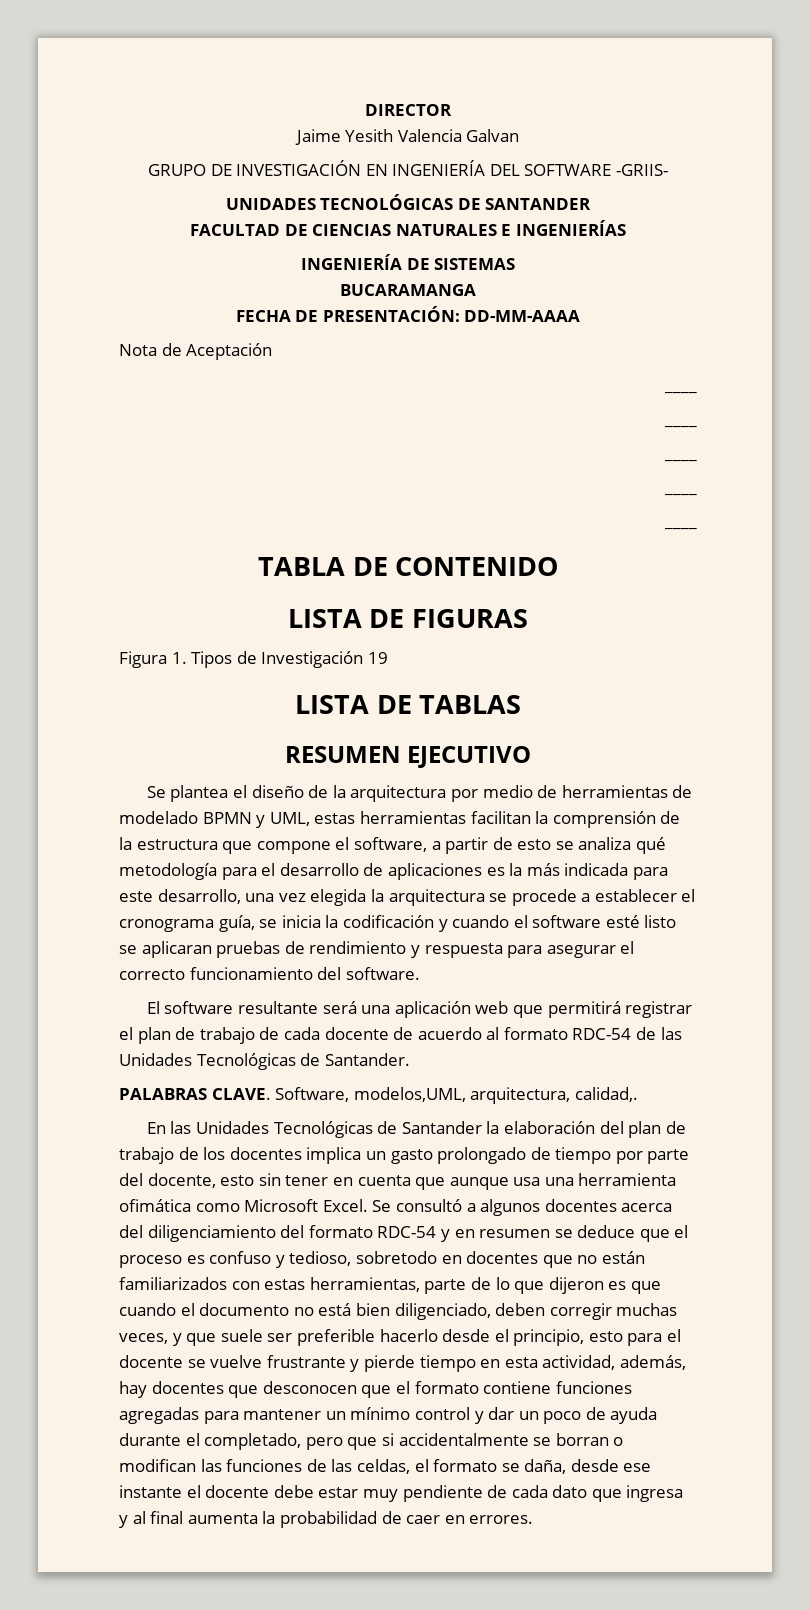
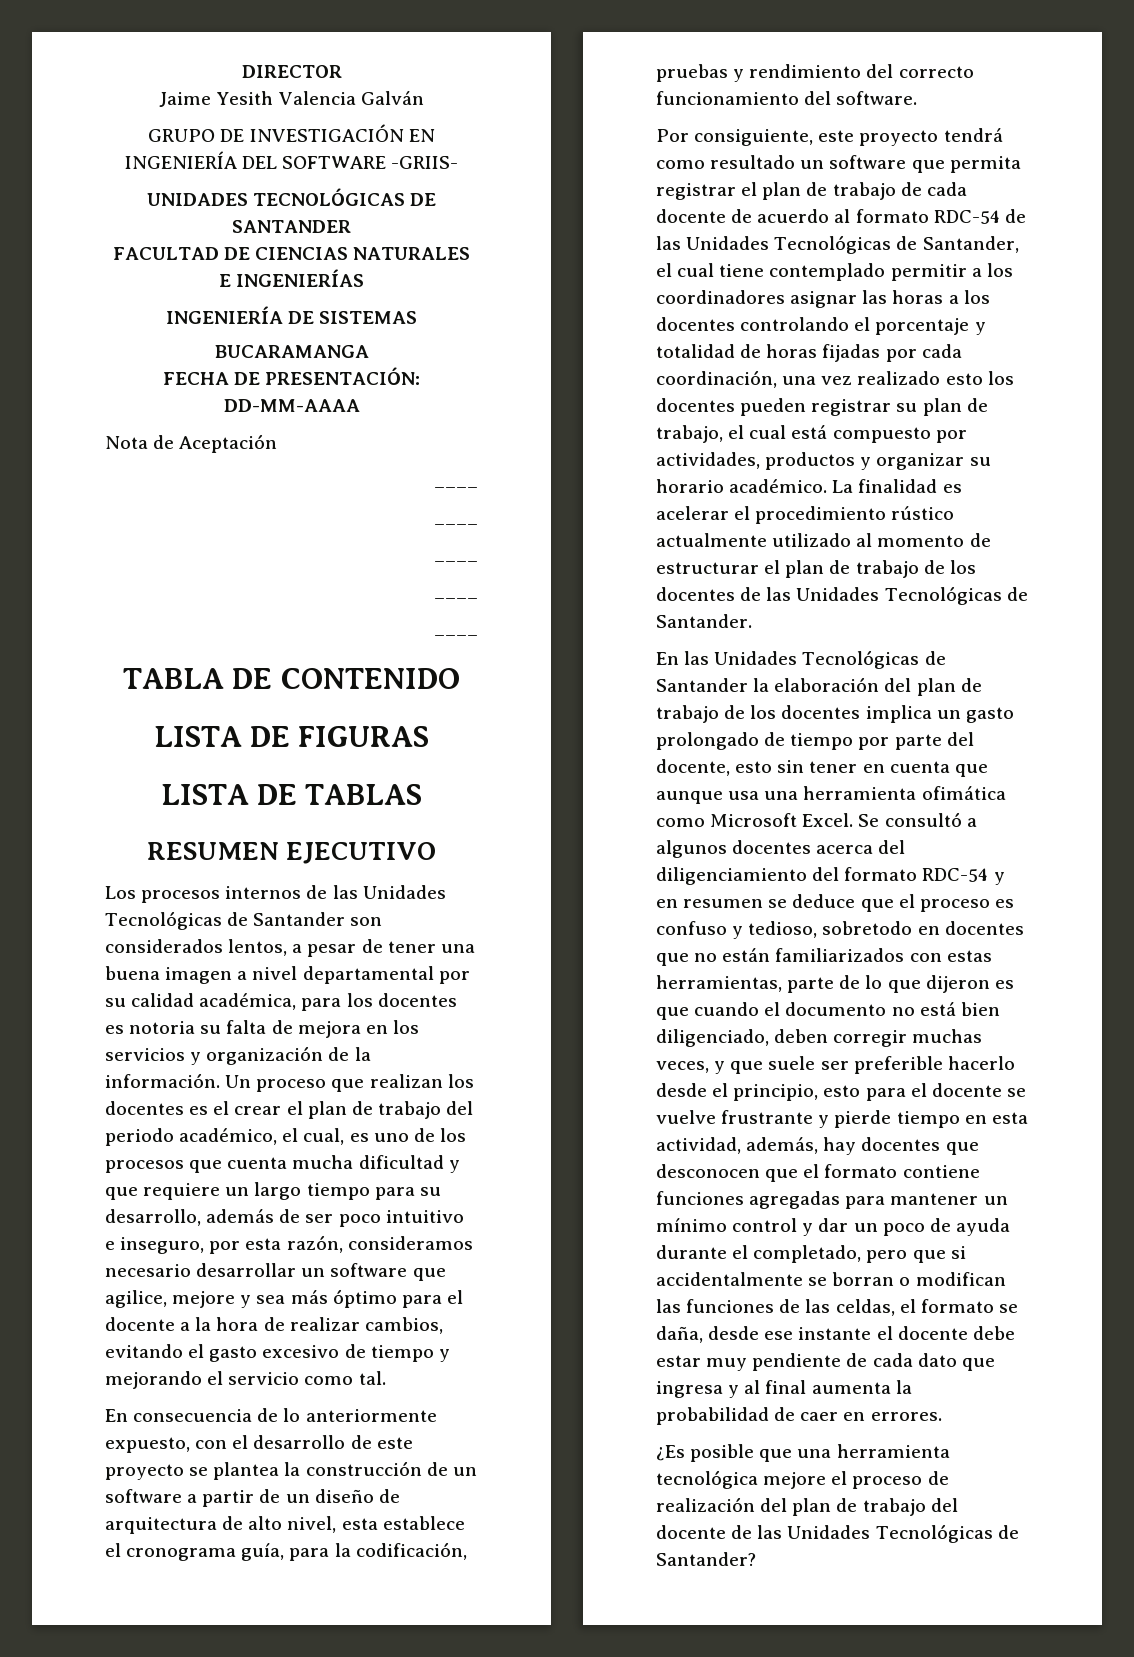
- Jaime Yesith Valencia Galvan
+ Jaime Yesith Valencia Galván
- Figura 1. Tipos de Investigación 19
- Se plantea el diseño de la arquitectura por medio de herramientas de modelado BPMN y UML, estas herramientas facilitan la comprensión de la estructura que compone el software, a partir de esto se analiza qué metodología para el desarrollo de aplicaciones es la más indicada para este desarrollo, una vez elegida la arquitectura se procede a establecer el cronograma guía, se inicia la codificación y cuando el software esté listo se aplicaran pruebas de rendimiento y respuesta para asegurar el correcto funcionamiento del software.
- El software resultante será una aplicación web que permitirá registrar el plan de trabajo de cada docente de acuerdo al formato RDC-54 de las Unidades Tecnológicas de Santander.
- PALABRAS CLAVE. Software, modelos,UML, arquitectura, calidad,.
+ Los procesos internos de las Unidades Tecnológicas de Santander son considerados lentos, a pesar de tener una buena imagen a nivel departamental por su calidad académica, para los docentes es notoria su falta de mejora en los servicios y organización de la información. Un proceso que realizan los docentes es el crear el plan de trabajo del periodo académico, el cual, es uno de los procesos que cuenta mucha dificultad y que requiere un largo tiempo para su desarrollo, además de ser poco intuitivo e inseguro, por esta razón, consideramos necesario desarrollar un software que agilice, mejore y sea más óptimo para el docente a la hora de realizar cambios, evitando el gasto excesivo de tiempo y mejorando el servicio como tal.
+ En consecuencia de lo anteriormente expuesto, con el desarrollo de este proyecto se plantea la construcción de un software a partir de un diseño de arquitectura de alto nivel, esta establece el cronograma guía, para la codificación, pruebas y rendimiento del correcto funcionamiento del software.
+ Por consiguiente, este proyecto tendrá como resultado un software que permita registrar el plan de trabajo de cada docente de acuerdo al formato RDC-54 de las Unidades Tecnológicas de Santander, el cual tiene contemplado permitir a los coordinadores asignar las horas a los docentes controlando el porcentaje y totalidad de horas fijadas por cada coordinación, una vez realizado esto los docentes pueden registrar su plan de trabajo, el cual está compuesto por actividades, productos y organizar su horario académico. La finalidad es acelerar el procedimiento rústico actualmente utilizado al momento de estructurar el plan de trabajo de los docentes de las Unidades Tecnológicas de Santander.
+ ¿Es posible que una herramienta tecnológica mejore el proceso de realización del plan de trabajo del docente de las Unidades Tecnológicas de Santander?

